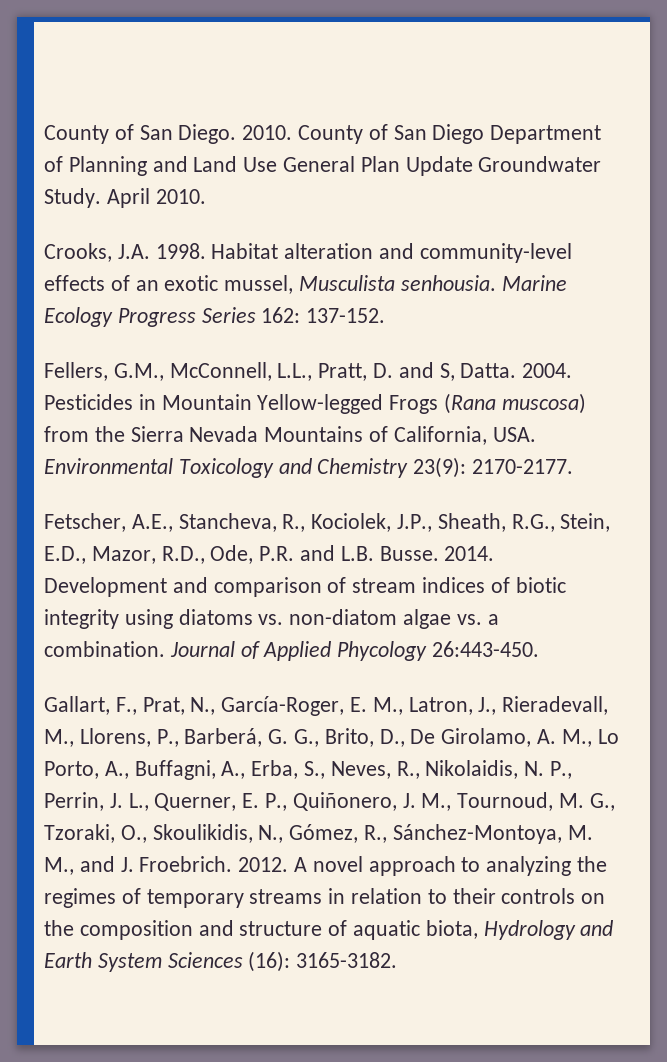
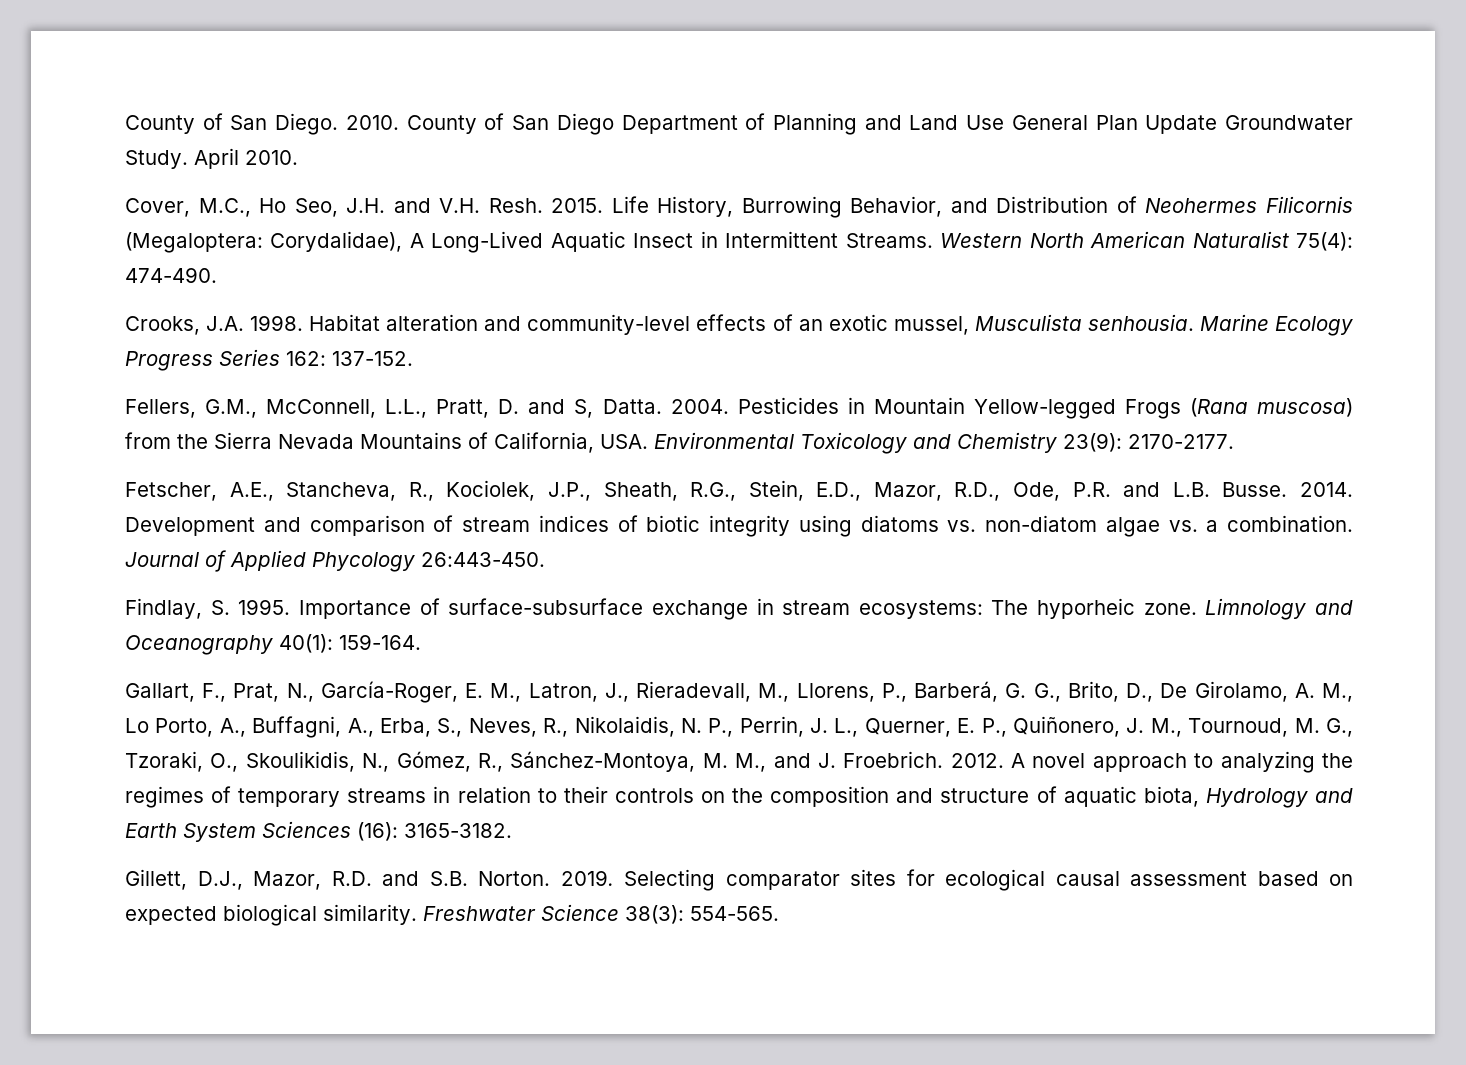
+ Cover, M.C., Ho Seo, J.H. and V.H. Resh. 2015. Life History, Burrowing Behavior, and Distribution of Neohermes Filicornis (Megaloptera: Corydalidae), A Long-Lived Aquatic Insect in Intermittent Streams. Western North American Naturalist 75(4): 474-490.
+ Findlay, S. 1995. Importance of surface-subsurface exchange in stream ecosystems: The hyporheic zone. Limnology and Oceanography 40(1): 159-164.
+ Gillett, D.J., Mazor, R.D. and S.B. Norton. 2019. Selecting comparator sites for ecological causal assessment based on expected biological similarity. Freshwater Science 38(3): 554-565.

